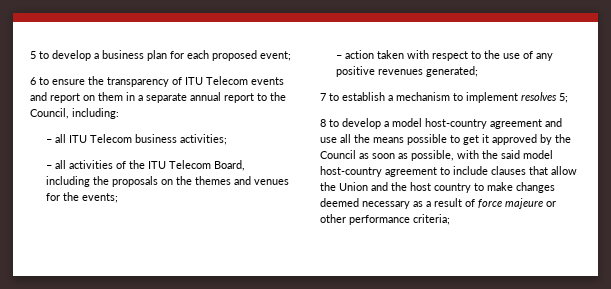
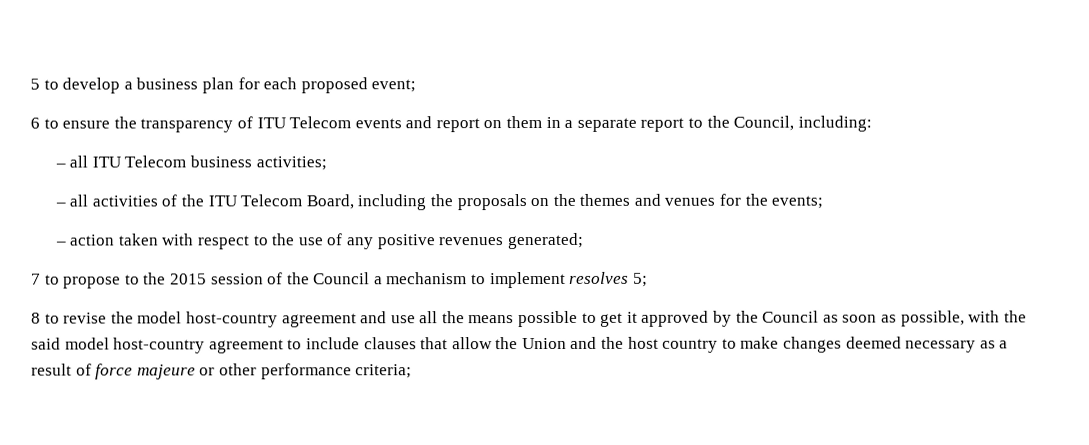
- 6 to ensure the transparency of ITU Telecom events and report on them in a separate annual report to the Council, including:
+ 6 to ensure the transparency of ITU Telecom events and report on them in a separate report to the Council, including:
- 7 to establish a mechanism to implement resolves 5;
+ 7 to propose to the 2015 session of the Council a mechanism to implement resolves 5;
- 8 to develop a model host-country agreement and use all the means possible to get it approved by the Council as soon as possible, with the said model host-country agreement to include clauses that allow the Union and the host country to make changes deemed necessary as a result of force majeure or other performance criteria;
+ 8 to revise the model host-country agreement and use all the means possible to get it approved by the Council as soon as possible, with the said model host-country agreement to include clauses that allow the Union and the host country to make changes deemed necessary as a result of force majeure or other performance criteria;

